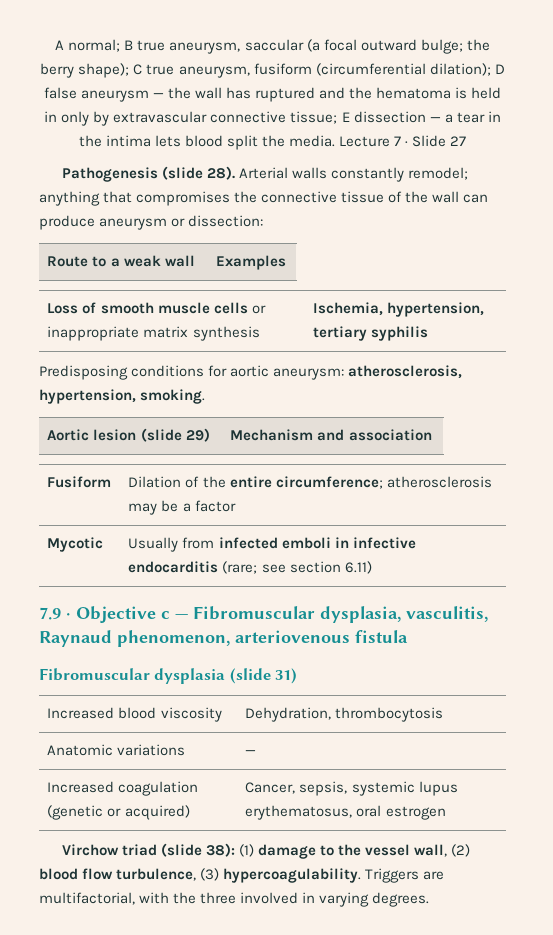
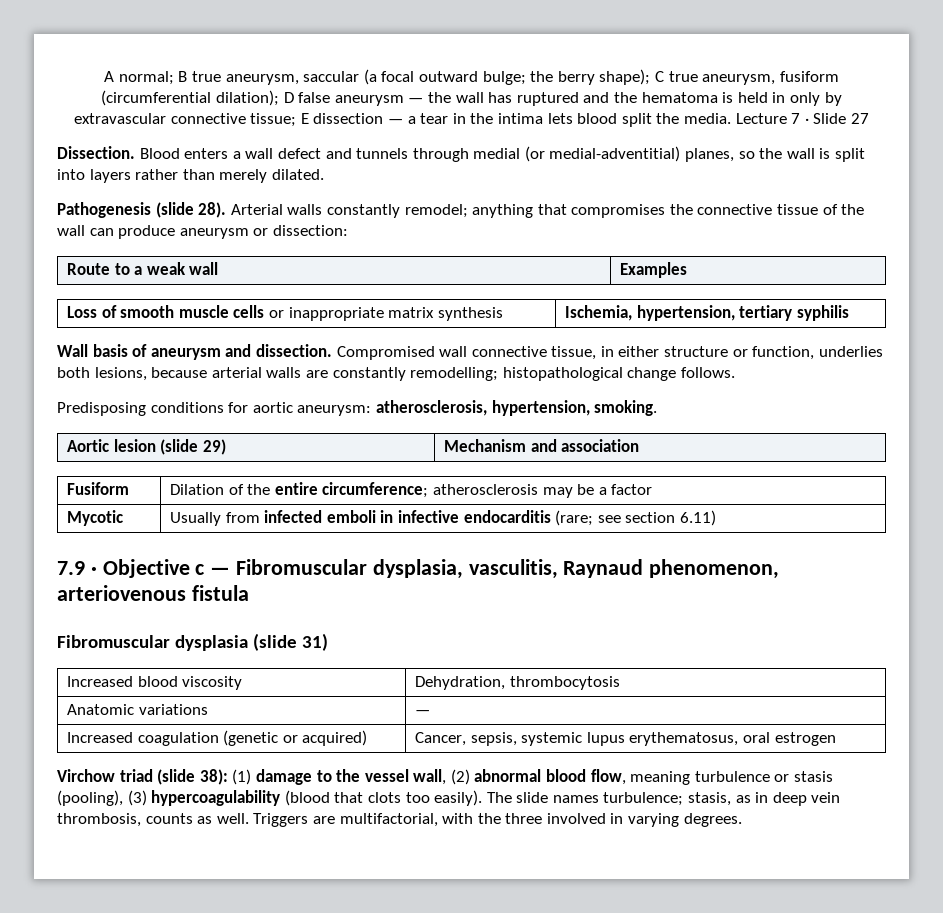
+ Dissection. Blood enters a wall defect and tunnels through medial (or medial-adventitial) planes, so the wall is split into layers rather than merely dilated.
+ Wall basis of aneurysm and dissection. Compromised wall connective tissue, in either structure or function, underlies both lesions, because arterial walls are constantly remodelling; histopathological change follows.
- Virchow triad (slide 38): (1) damage to the vessel wall, (2) blood flow turbulence, (3) hypercoagulability.
+ Virchow triad (slide 38): (1) damage to the vessel wall, (2) abnormal blood flow, meaning turbulence or stasis (pooling), (3) hypercoagulability (blood that clots too easily). The slide names turbulence; stasis, as in deep vein thrombosis, counts as well.

